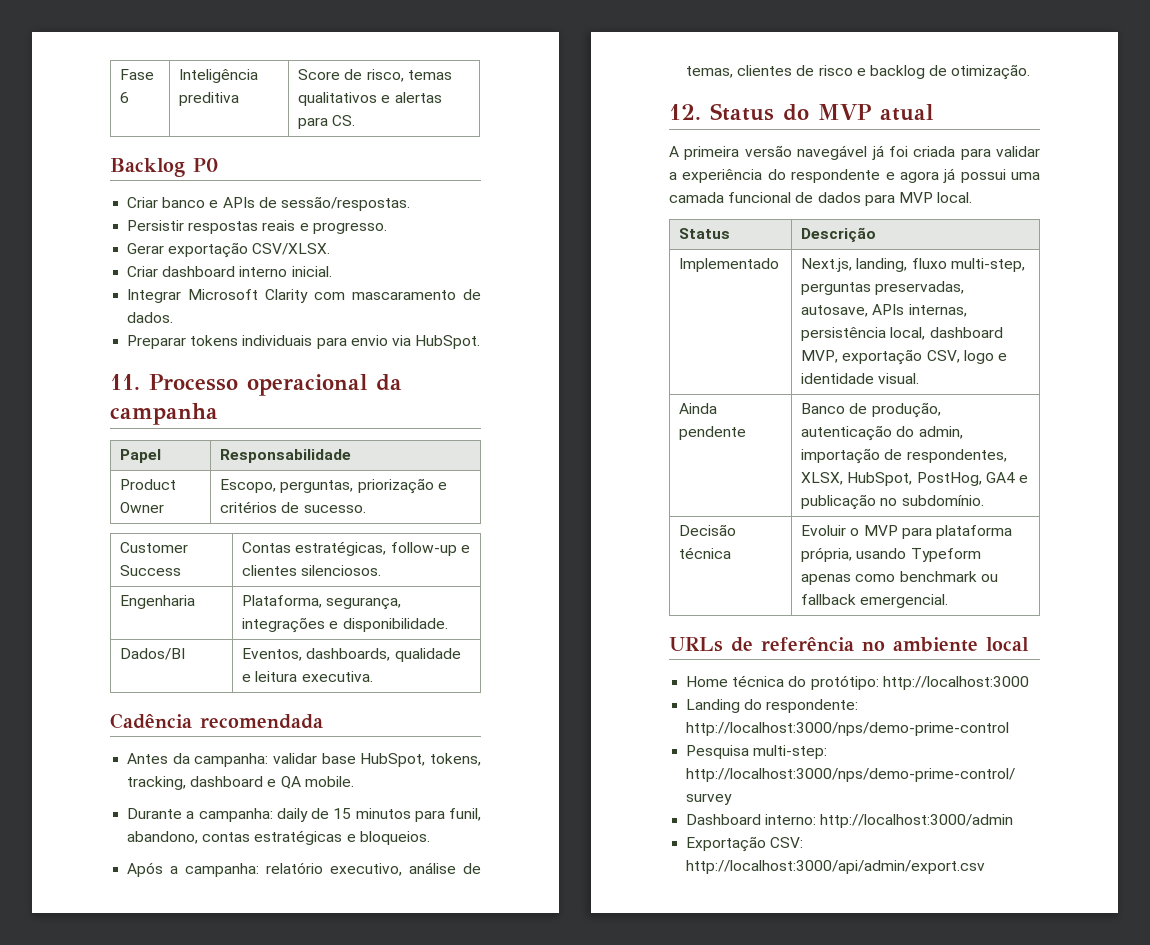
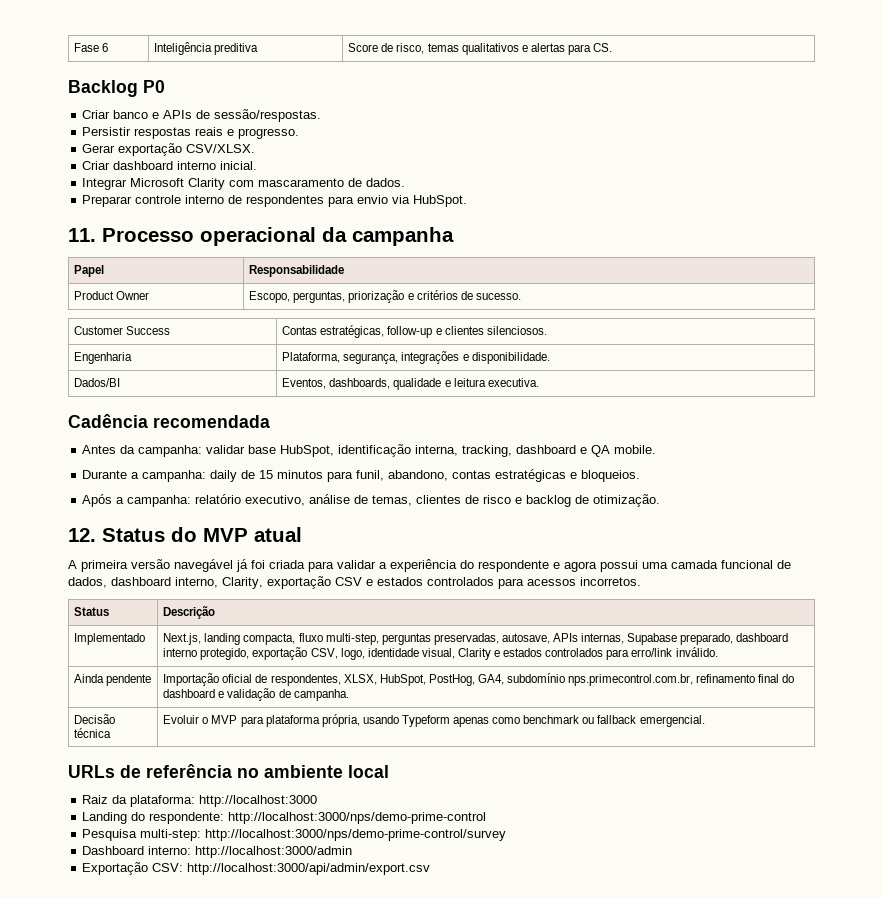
- Preparar tokens individuais para envio via HubSpot.
+ Preparar controle interno de respondentes para envio via HubSpot.
- Antes da campanha: validar base HubSpot, tokens, tracking, dashboard e QA mobile.
+ Antes da campanha: validar base HubSpot, identificação interna, tracking, dashboard e QA mobile.
- A primeira versão navegável já foi criada para validar a experiência do respondente e agora já possui uma camada funcional de dados para MVP local.
+ A primeira versão navegável já foi criada para validar a experiência do respondente e agora possui uma camada funcional de dados, dashboard interno, Clarity, exportação CSV e estados controlados para acessos incorretos.
- Implementado | Next.js, landing, fluxo multi-step, perguntas preservadas, autosave, APIs internas, persistência local, dashboard MVP, exportação CSV, logo e identidade visual.
- Ainda pendente | Banco de produção, autenticação do admin, importação de respondentes, XLSX, HubSpot, PostHog, GA4 e publicação no subdomínio.
+ Implementado | Next.js, landing compacta, fluxo multi-step, perguntas preservadas, autosave, APIs internas, Supabase preparado, dashboard interno protegido, exportação CSV, logo, identidade visual, Clarity e estados controlados para erro/link inválido.
+ Ainda pendente | Importação oficial de respondentes, XLSX, HubSpot, PostHog, GA4, subdomínio nps.primecontrol.com.br, refinamento final do dashboard e validação de campanha.
- Home técnica do protótipo: http://localhost:3000
+ Raiz da plataforma: http://localhost:3000

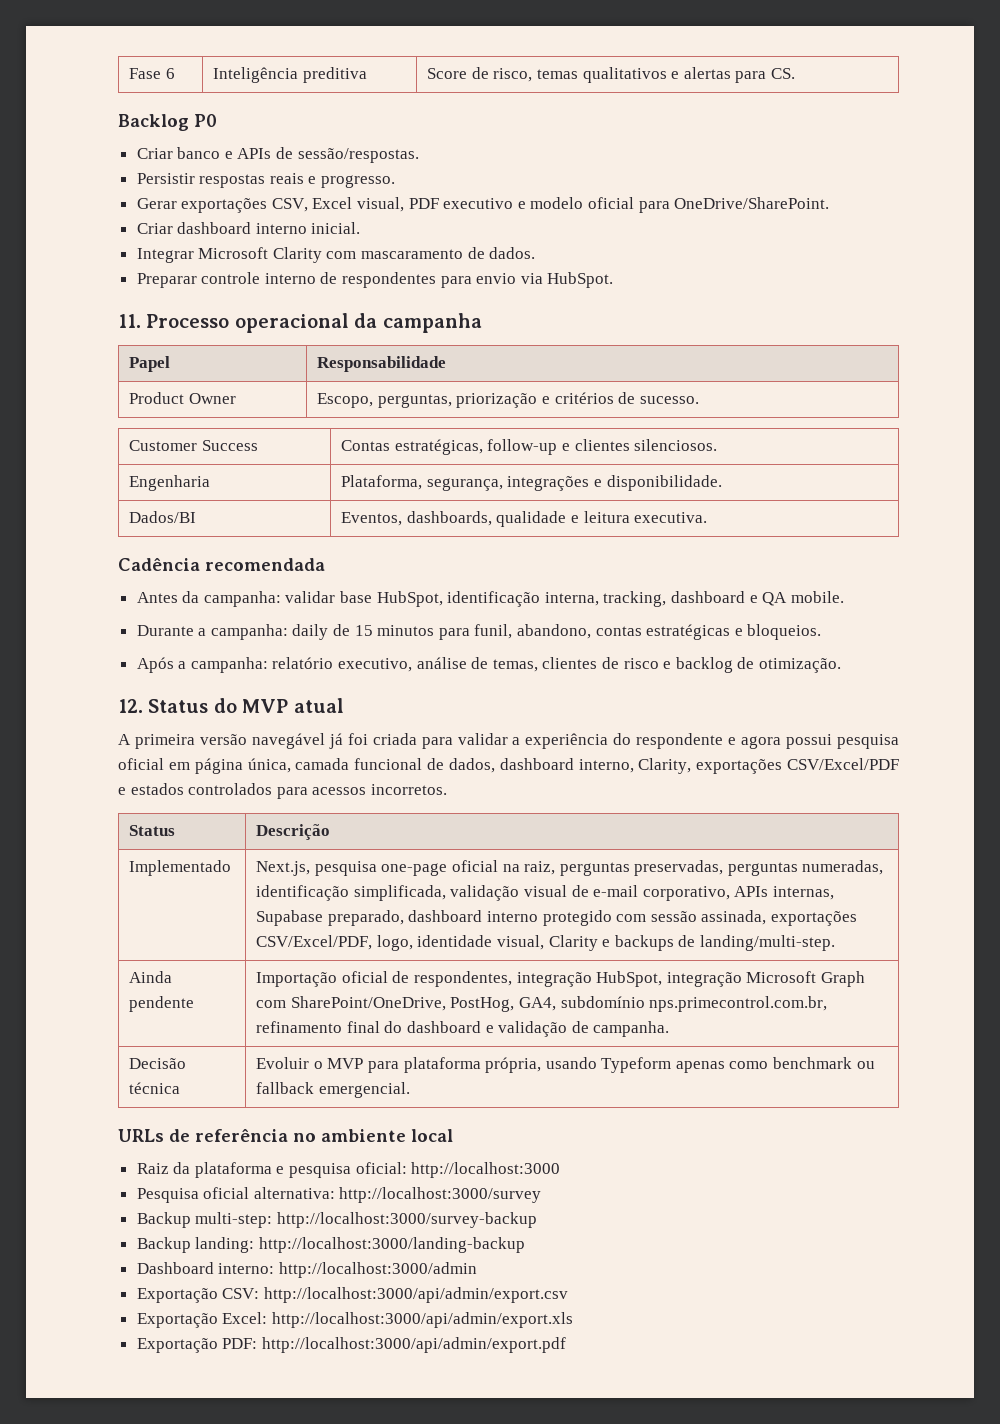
- Gerar exportação CSV/XLSX.
+ Gerar exportações CSV, Excel visual, PDF executivo e modelo oficial para OneDrive/SharePoint.
- A primeira versão navegável já foi criada para validar a experiência do respondente e agora possui uma camada funcional de dados, dashboard interno, Clarity, exportação CSV e estados controlados para acessos incorretos.
+ A primeira versão navegável já foi criada para validar a experiência do respondente e agora possui pesquisa oficial em página única, camada funcional de dados, dashboard interno, Clarity, exportações CSV/Excel/PDF e estados controlados para acessos incorretos.
- Implementado | Next.js, landing compacta, fluxo multi-step, perguntas preservadas, autosave, APIs internas, Supabase preparado, dashboard interno protegido, exportação CSV, logo, identidade visual, Clarity e estados controlados para erro/link inválido.
+ Implementado | Next.js, pesquisa one-page oficial na raiz, perguntas preservadas, perguntas numeradas, identificação simplificada, validação visual de e-mail corporativo, APIs internas, Supabase preparado, dashboard interno protegido com sessão assinada, exportações CSV/Excel/PDF, logo, identidade visual, Clarity e backups de landing/multi-step.
- Ainda pendente | Importação oficial de respondentes, XLSX, HubSpot, PostHog, GA4, subdomínio nps.primecontrol.com.br, refinamento final do dashboard e validação de campanha.
+ Ainda pendente | Importação oficial de respondentes, integração HubSpot, integração Microsoft Graph com SharePoint/OneDrive, PostHog, GA4, subdomínio nps.primecontrol.com.br, refinamento final do dashboard e validação de campanha.
- Raiz da plataforma: http://localhost:3000
- Landing do respondente: http://localhost:3000/nps/demo-prime-control
- Pesquisa multi-step: http://localhost:3000/nps/demo-prime-control/survey
+ Raiz da plataforma e pesquisa oficial: http://localhost:3000
+ Pesquisa oficial alternativa: http://localhost:3000/survey
+ Backup multi-step: http://localhost:3000/survey-backup
+ Backup landing: http://localhost:3000/landing-backup
+ Exportação Excel: http://localhost:3000/api/admin/export.xls
+ Exportação PDF: http://localhost:3000/api/admin/export.pdf

